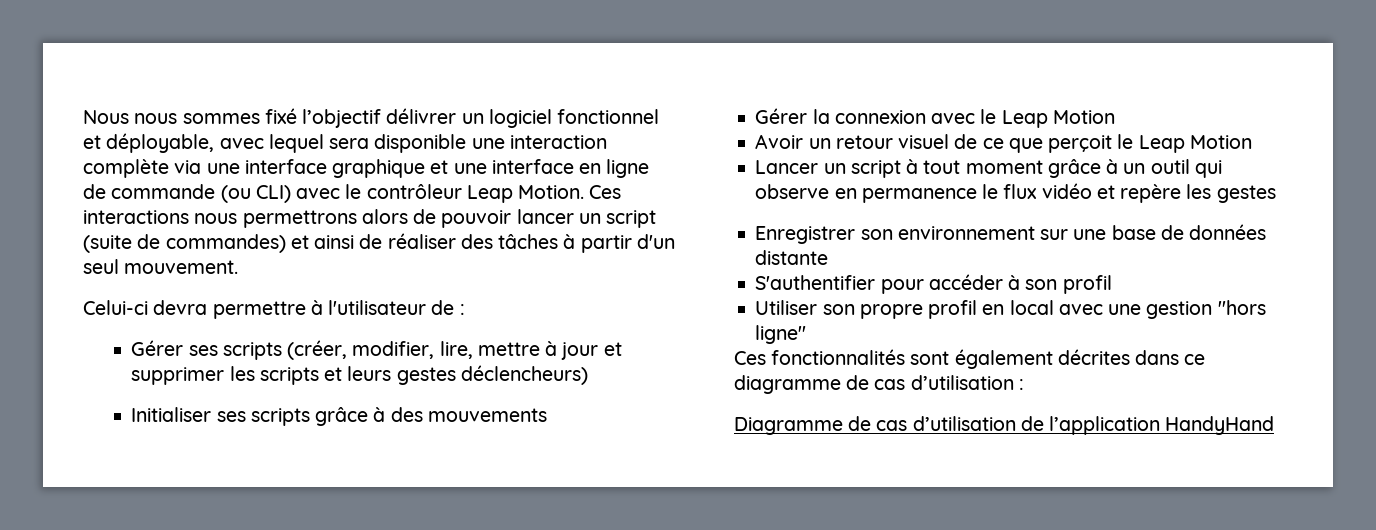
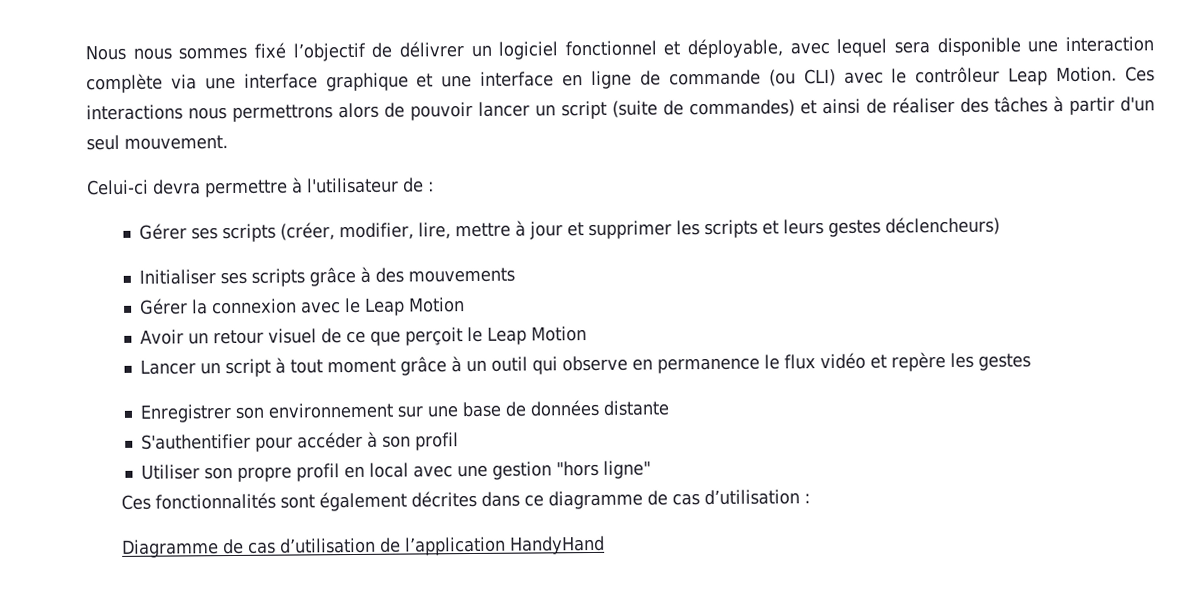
- Nous nous sommes fixé l’objectif délivrer un logiciel fonctionnel et déployable, avec lequel sera disponible une interaction complète via une interface graphique et une interface en ligne de commande (ou CLI) avec le contrôleur Leap Motion.
+ Nous nous sommes fixé l’objectif de délivrer un logiciel fonctionnel et déployable, avec lequel sera disponible une interaction complète via une interface graphique et une interface en ligne de commande (ou CLI) avec le contrôleur Leap Motion.

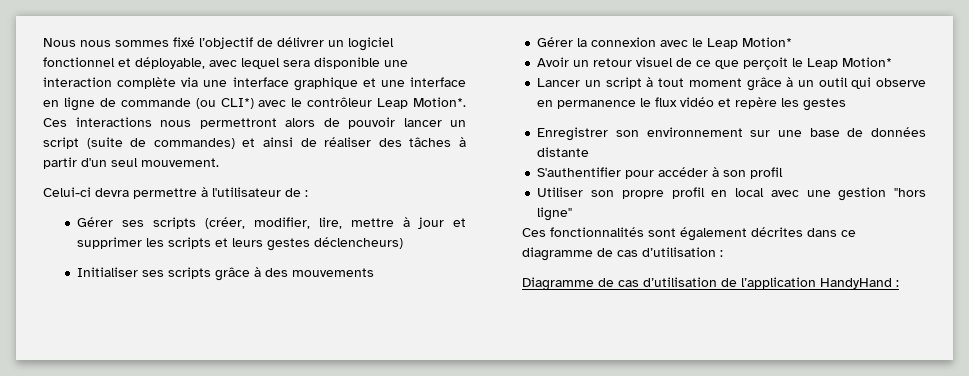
- Nous nous sommes fixé l’objectif de délivrer un logiciel fonctionnel et déployable, avec lequel sera disponible une interaction complète via une interface graphique et une interface en ligne de commande (ou CLI) avec le contrôleur Leap Motion.
+ Nous nous sommes fixé l’objectif de délivrer un logiciel fonctionnel et déployable, avec lequel sera disponible une interaction complète via une interface graphique et une interface en ligne de commande (ou CLI*) avec le contrôleur Leap Motion*.
- Ces interactions nous permettrons alors de pouvoir lancer un script (suite de commandes) et ainsi de réaliser des tâches à partir d'un seul mouvement.
+ Ces interactions nous permettront alors de pouvoir lancer un script (suite de commandes) et ainsi de réaliser des tâches à partir d'un seul mouvement.
- Gérer la connexion avec le Leap Motion
+ Gérer la connexion avec le Leap Motion*
- Avoir un retour visuel de ce que perçoit le Leap Motion
+ Avoir un retour visuel de ce que perçoit le Leap Motion*
- Diagramme de cas d’utilisation de l’application HandyHand
+ Diagramme de cas d’utilisation de l’application HandyHand :

